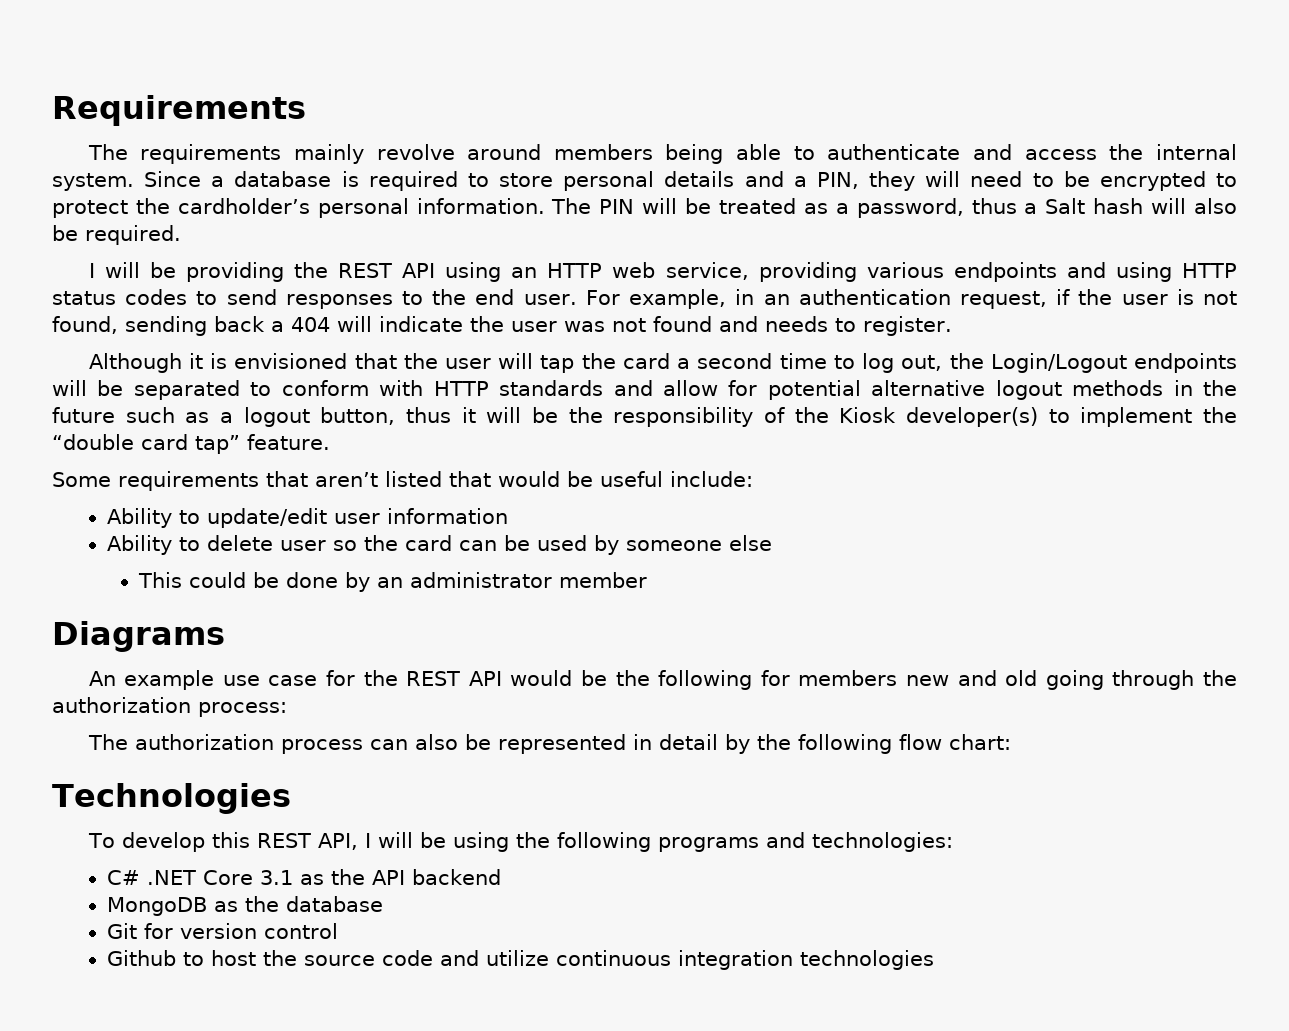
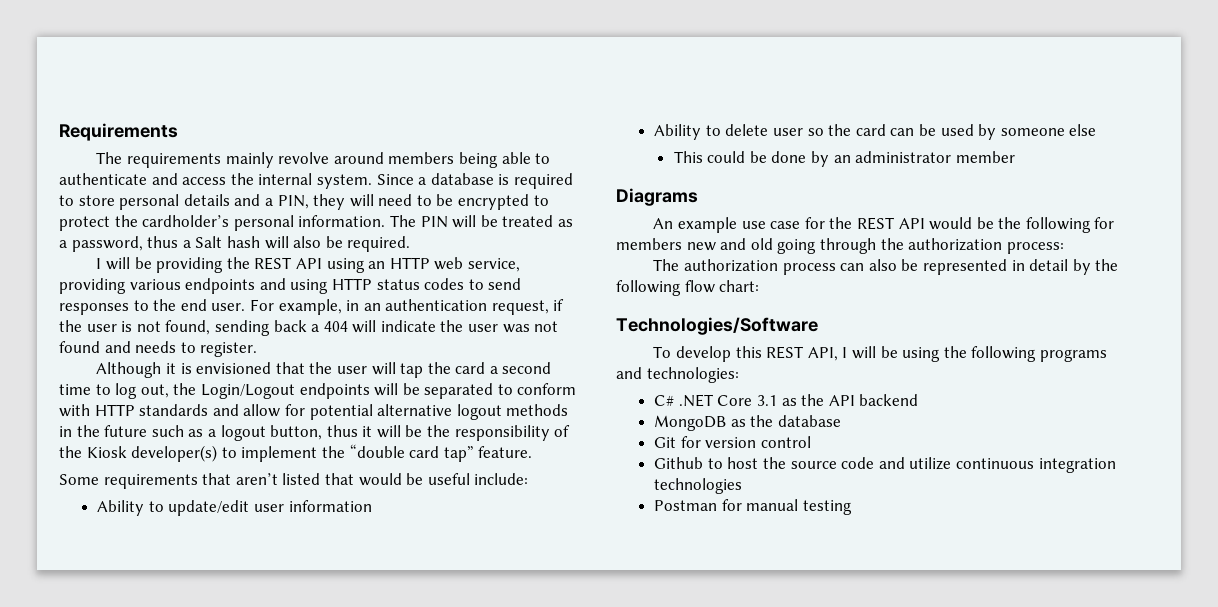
- Technologies
+ Technologies/Software
+ Postman for manual testing

